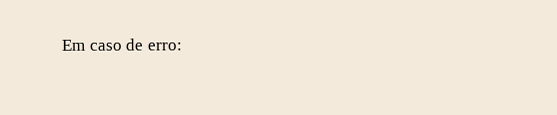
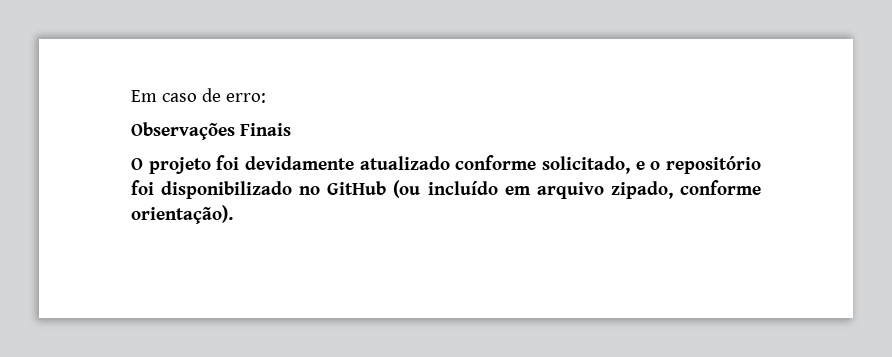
+ Observações Finais
+ O projeto foi devidamente atualizado conforme solicitado, e o repositório foi disponibilizado no GitHub (ou incluído em arquivo zipado, conforme orientação).

